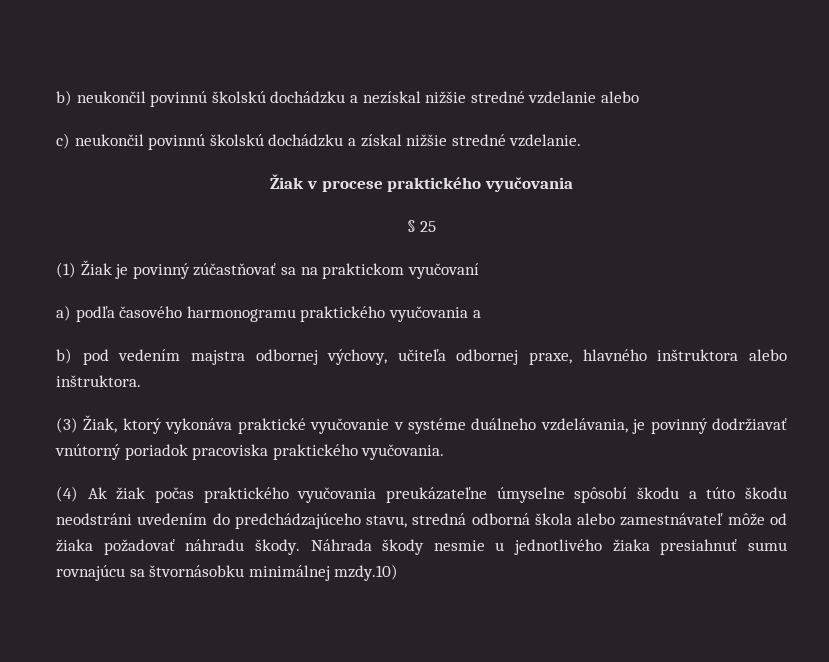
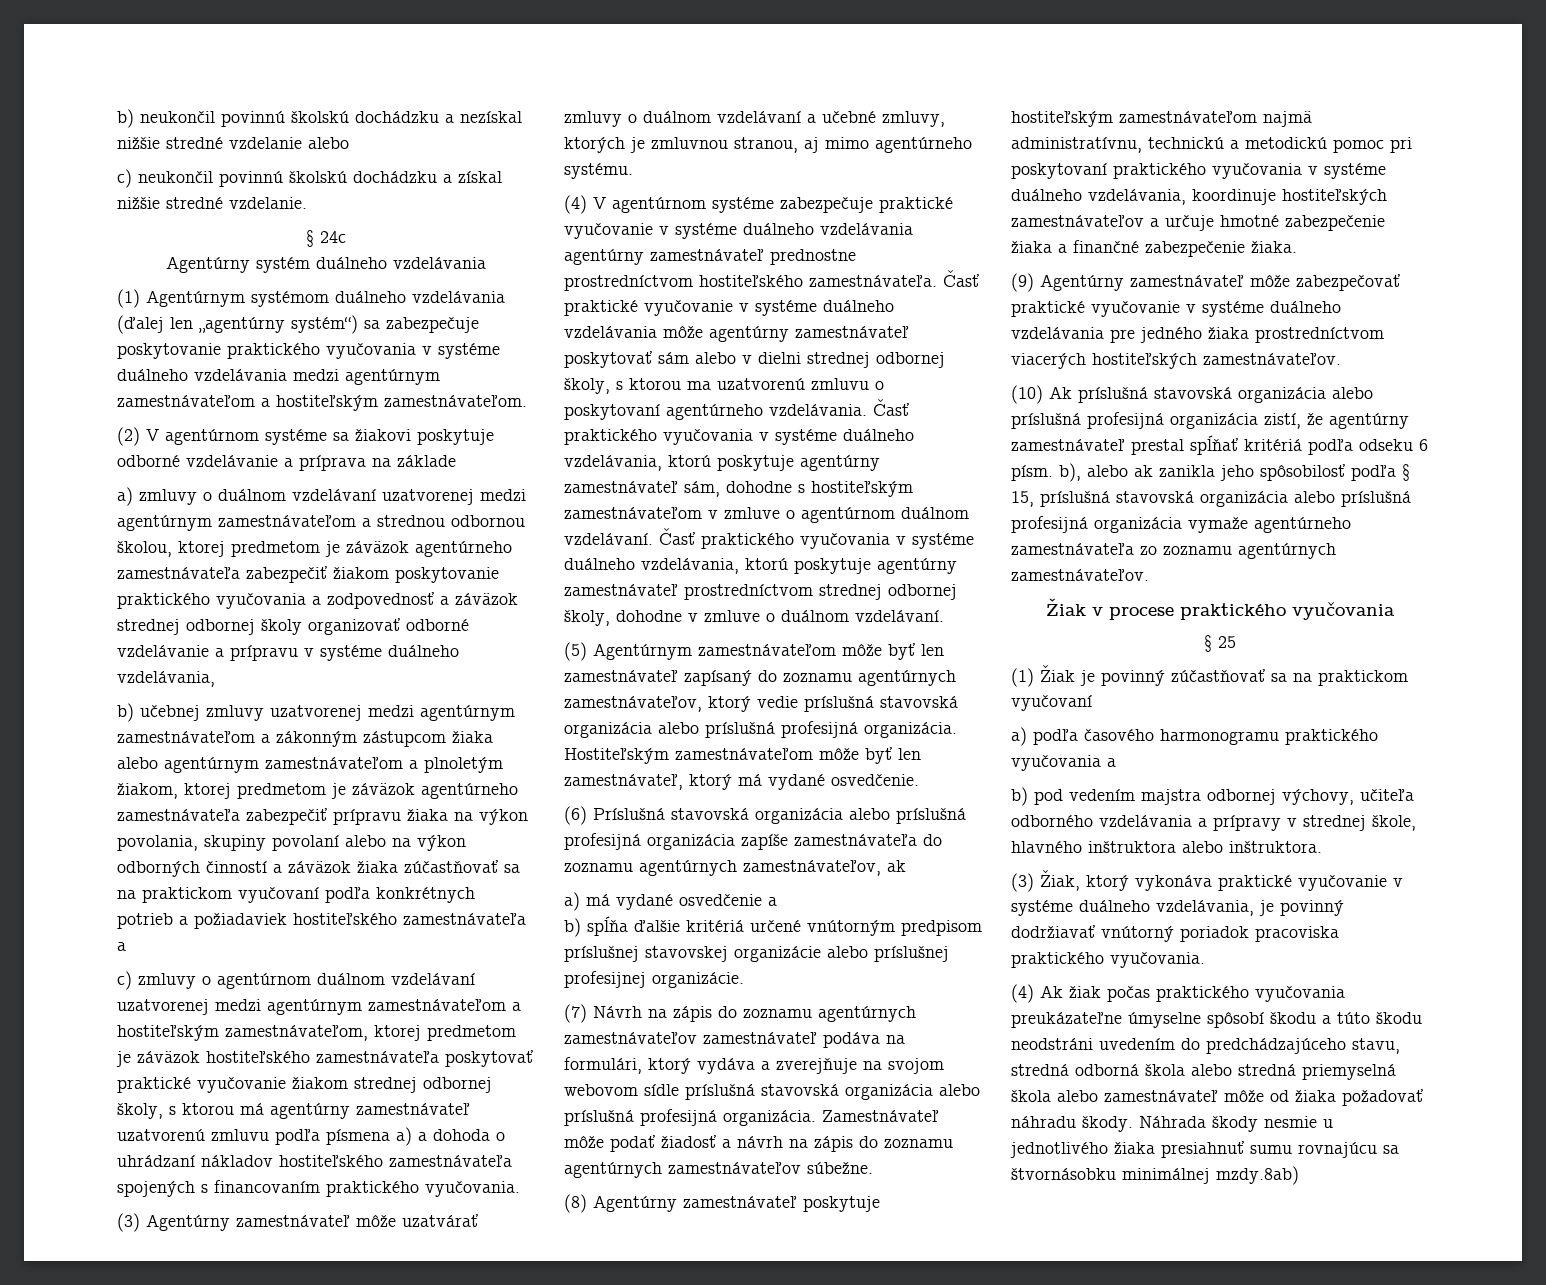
+ § 24c
+ Agentúrny systém duálneho vzdelávania
+ (1) Agentúrnym systémom duálneho vzdelávania (ďalej len „agentúrny systém“) sa zabezpečuje poskytovanie praktického vyučovania v systéme duálneho vzdelávania medzi agentúrnym zamestnávateľom a hostiteľským zamestnávateľom.
+ (2) V agentúrnom systéme sa žiakovi poskytuje odborné vzdelávanie a príprava na základe
+ a) zmluvy o duálnom vzdelávaní uzatvorenej medzi agentúrnym zamestnávateľom a strednou odbornou školou, ktorej predmetom je záväzok agentúrneho zamestnávateľa zabezpečiť žiakom poskytovanie praktického vyučovania a zodpovednosť a záväzok strednej odbornej školy organizovať odborné vzdelávanie a prípravu v systéme duálneho vzdelávania,
+ b) učebnej zmluvy uzatvorenej medzi agentúrnym zamestnávateľom a zákonným zástupcom žiaka alebo agentúrnym zamestnávateľom a plnoletým žiakom, ktorej predmetom je záväzok agentúrneho zamestnávateľa zabezpečiť prípravu žiaka na výkon povolania, skupiny povolaní alebo na výkon odborných činností a záväzok žiaka zúčastňovať sa na praktickom vyučovaní podľa konkrétnych potrieb a požiadaviek hostiteľského zamestnávateľa a
+ c) zmluvy o agentúrnom duálnom vzdelávaní uzatvorenej medzi agentúrnym zamestnávateľom a hostiteľským zamestnávateľom, ktorej predmetom je záväzok hostiteľského zamestnávateľa poskytovať praktické vyučovanie žiakom strednej odbornej školy, s ktorou má agentúrny zamestnávateľ uzatvorenú zmluvu podľa písmena a) a dohoda o uhrádzaní nákladov hostiteľského zamestnávateľa spojených s financovaním praktického vyučovania.
+ (3) Agentúrny zamestnávateľ môže uzatvárať zmluvy o duálnom vzdelávaní a učebné zmluvy, ktorých je zmluvnou stranou, aj mimo agentúrneho systému.
+ (4) V agentúrnom systéme zabezpečuje praktické vyučovanie v systéme duálneho vzdelávania agentúrny zamestnávateľ prednostne prostredníctvom hostiteľského zamestnávateľa. Časť praktické vyučovanie v systéme duálneho vzdelávania môže agentúrny zamestnávateľ poskytovať sám alebo v dielni strednej odbornej školy, s ktorou ma uzatvorenú zmluvu o poskytovaní agentúrneho vzdelávania. Časť praktického vyučovania v systéme duálneho vzdelávania, ktorú poskytuje agentúrny zamestnávateľ sám, dohodne s hostiteľským zamestnávateľom v zmluve o agentúrnom duálnom vzdelávaní. Časť praktického vyučovania v systéme duálneho vzdelávania, ktorú poskytuje agentúrny zamestnávateľ prostredníctvom strednej odbornej školy, dohodne v zmluve o duálnom vzdelávaní.
+ (5) Agentúrnym zamestnávateľom môže byť len zamestnávateľ zapísaný do zoznamu agentúrnych zamestnávateľov, ktorý vedie príslušná stavovská organizácia alebo príslušná profesijná organizácia. Hostiteľským zamestnávateľom môže byť len zamestnávateľ, ktorý má vydané osvedčenie.
+ (6) Príslušná stavovská organizácia alebo príslušná profesijná organizácia zapíše zamestnávateľa do zoznamu agentúrnych zamestnávateľov, ak
+ a) má vydané osvedčenie a
+ b) spĺňa ďalšie kritériá určené vnútorným predpisom príslušnej stavovskej organizácie alebo príslušnej profesijnej organizácie.
+ (7) Návrh na zápis do zoznamu agentúrnych zamestnávateľov zamestnávateľ podáva na formulári, ktorý vydáva a zverejňuje na svojom webovom sídle príslušná stavovská organizácia alebo príslušná profesijná organizácia. Zamestnávateľ môže podať žiadosť a návrh na zápis do zoznamu agentúrnych zamestnávateľov súbežne.
+ (8) Agentúrny zamestnávateľ poskytuje hostiteľským zamestnávateľom najmä administratívnu, technickú a metodickú pomoc pri poskytovaní praktického vyučovania v systéme duálneho vzdelávania, koordinuje hostiteľských zamestnávateľov a určuje hmotné zabezpečenie žiaka a finančné zabezpečenie žiaka.
+ (9) Agentúrny zamestnávateľ môže zabezpečovať praktické vyučovanie v systéme duálneho vzdelávania pre jedného žiaka prostredníctvom viacerých hostiteľských zamestnávateľov.
+ (10) Ak príslušná stavovská organizácia alebo príslušná profesijná organizácia zistí, že agentúrny zamestnávateľ prestal spĺňať kritériá podľa odseku 6 písm. b), alebo ak zanikla jeho spôsobilosť podľa § 15, príslušná stavovská organizácia alebo príslušná profesijná organizácia vymaže agentúrneho zamestnávateľa zo zoznamu agentúrnych zamestnávateľov.
- b) pod vedením majstra odbornej výchovy, učiteľa odbornej praxe, hlavného inštruktora alebo inštruktora.
+ b) pod vedením majstra odbornej výchovy, učiteľa odborného vzdelávania a prípravy v strednej škole, hlavného inštruktora alebo inštruktora.
- (4) Ak žiak počas praktického vyučovania preukázateľne úmyselne spôsobí škodu a túto škodu neodstráni uvedením do predchádzajúceho stavu, stredná odborná škola alebo zamestnávateľ môže od žiaka požadovať náhradu škody.
+ (4) Ak žiak počas praktického vyučovania preukázateľne úmyselne spôsobí škodu a túto škodu neodstráni uvedením do predchádzajúceho stavu, stredná odborná škola alebo stredná priemyselná škola alebo zamestnávateľ môže od žiaka požadovať náhradu škody.
- Náhrada škody nesmie u jednotlivého žiaka presiahnuť sumu rovnajúcu sa štvornásobku minimálnej mzdy.10)
+ Náhrada škody nesmie u jednotlivého žiaka presiahnuť sumu rovnajúcu sa štvornásobku minimálnej mzdy.8ab)

